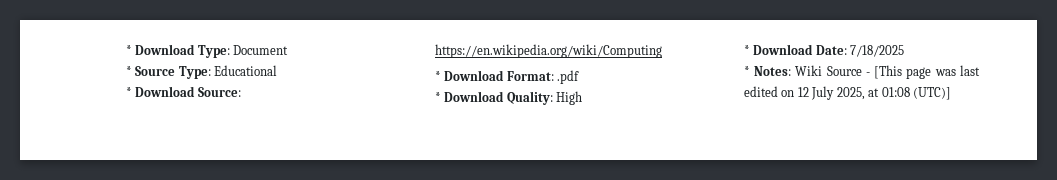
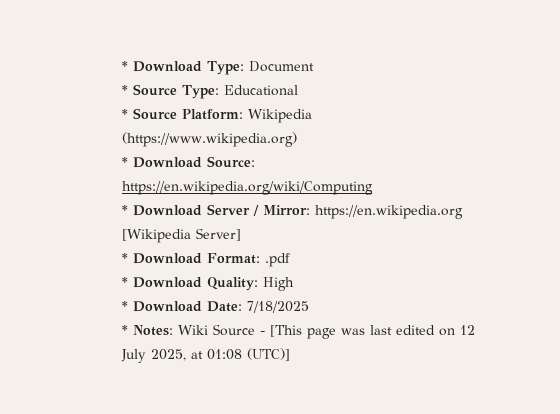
+ * Source Platform: Wikipedia (https://www.wikipedia.org)
+ * Download Server / Mirror: https://en.wikipedia.org [Wikipedia Server]

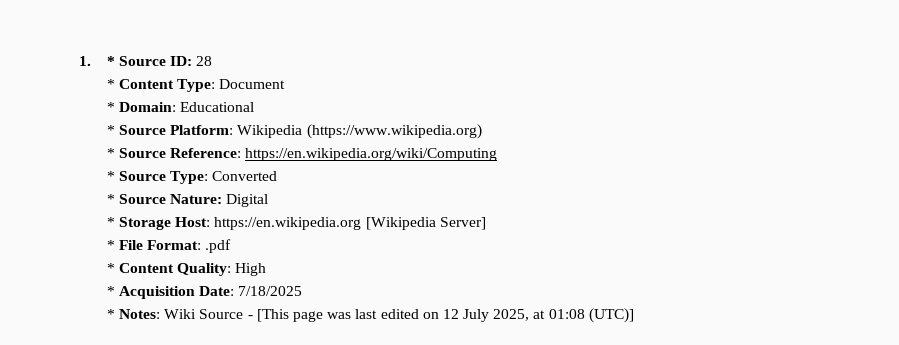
- * Download Type: Document
+ 1. * Source ID: 28
+ * Content Type: Document
- * Source Type: Educational
+ * Domain: Educational
- * Download Source: https://en.wikipedia.org/wiki/Computing
+ * Source Reference: https://en.wikipedia.org/wiki/Computing
- * Download Server / Mirror: https://en.wikipedia.org [Wikipedia Server]
+ * Source Type: Converted
+ * Source Nature: Digital
+ * Storage Host: https://en.wikipedia.org [Wikipedia Server]
- * Download Format: .pdf
+ * File Format: .pdf
- * Download Quality: High
+ * Content Quality: High
- * Download Date: 7/18/2025
+ * Acquisition Date: 7/18/2025

